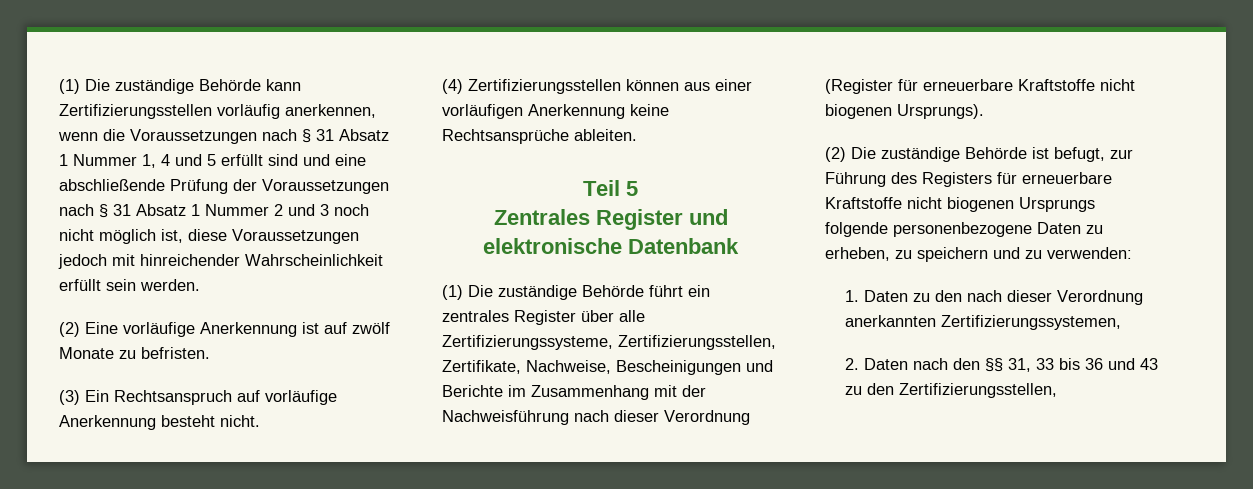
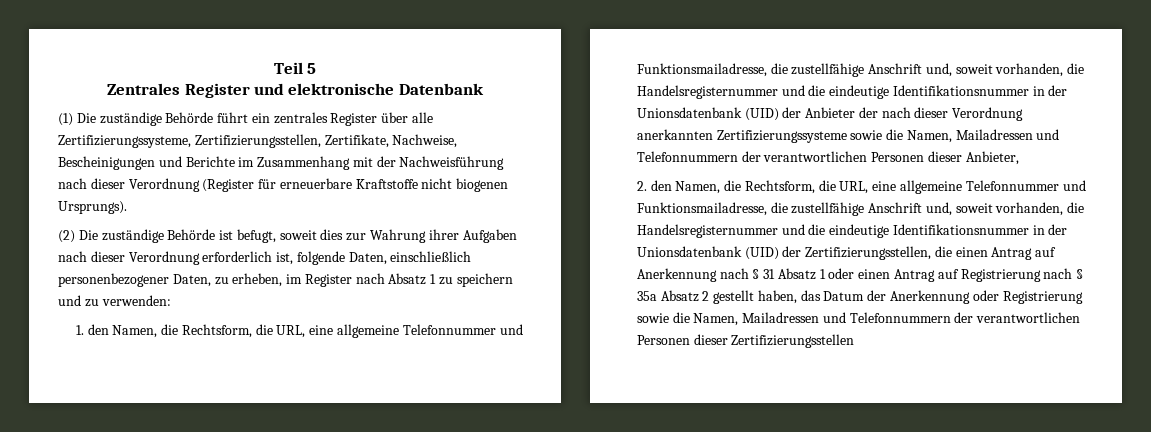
- (1) Die zuständige Behörde kann Zertifizierungsstellen vorläufig anerkennen, wenn die Voraussetzungen nach § 31 Absatz 1 Nummer 1, 4 und 5 erfüllt sind und eine abschließende Prüfung der Voraussetzungen nach § 31 Absatz 1 Nummer 2 und 3 noch nicht möglich ist, diese Voraussetzungen jedoch mit hinreichender Wahrscheinlichkeit erfüllt sein werden.
- (2) Eine vorläufige Anerkennung ist auf zwölf Monate zu befristen.
- (3) Ein Rechtsanspruch auf vorläufige Anerkennung besteht nicht.
- (4) Zertifizierungsstellen können aus einer vorläufigen Anerkennung keine Rechtsansprüche ableiten.
- (2) Die zuständige Behörde ist befugt, zur Führung des Registers für erneuerbare Kraftstoffe nicht biogenen Ursprungs folgende personenbezogene Daten zu erheben, zu speichern und zu verwenden:
+ (2) Die zuständige Behörde ist befugt, soweit dies zur Wahrung ihrer Aufgaben nach dieser Verordnung erforderlich ist, folgende Daten, einschließlich personenbezogener Daten, zu erheben, im Register nach Absatz 1 zu speichern und zu verwenden:
- 1. Daten zu den nach dieser Verordnung anerkannten Zertifizierungssystemen,
- 2. Daten nach den §§ 31, 33 bis 36 und 43 zu den Zertifizierungsstellen,
+ 1. den Namen, die Rechtsform, die URL, eine allgemeine Telefonnummer und Funktionsmailadresse, die zustellfähige Anschrift und, soweit vorhanden, die Handelsregisternummer und die eindeutige Identifikationsnummer in der Unionsdatenbank (UID) der Anbieter der nach dieser Verordnung anerkannten Zertifizierungssysteme sowie die Namen, Mailadressen und Telefonnummern der verantwortlichen Personen dieser Anbieter,
+ 2. den Namen, die Rechtsform, die URL, eine allgemeine Telefonnummer und Funktionsmailadresse, die zustellfähige Anschrift und, soweit vorhanden, die Handelsregisternummer und die eindeutige Identifikationsnummer in der Unionsdatenbank (UID) der Zertifizierungsstellen, die einen Antrag auf Anerkennung nach § 31 Absatz 1 oder einen Antrag auf Registrierung nach § 35a Absatz 2 gestellt haben, das Datum der Anerkennung oder Registrierung sowie die Namen, Mailadressen und Telefonnummern der verantwortlichen Personen dieser Zertifizierungsstellen

